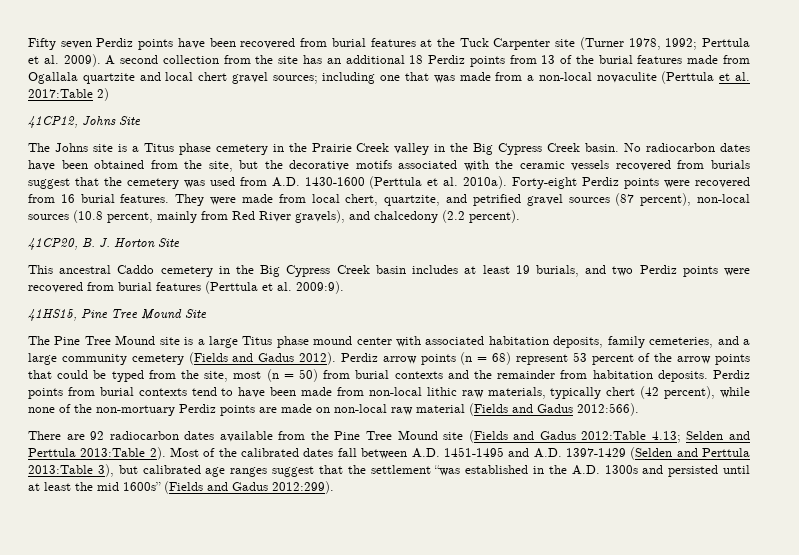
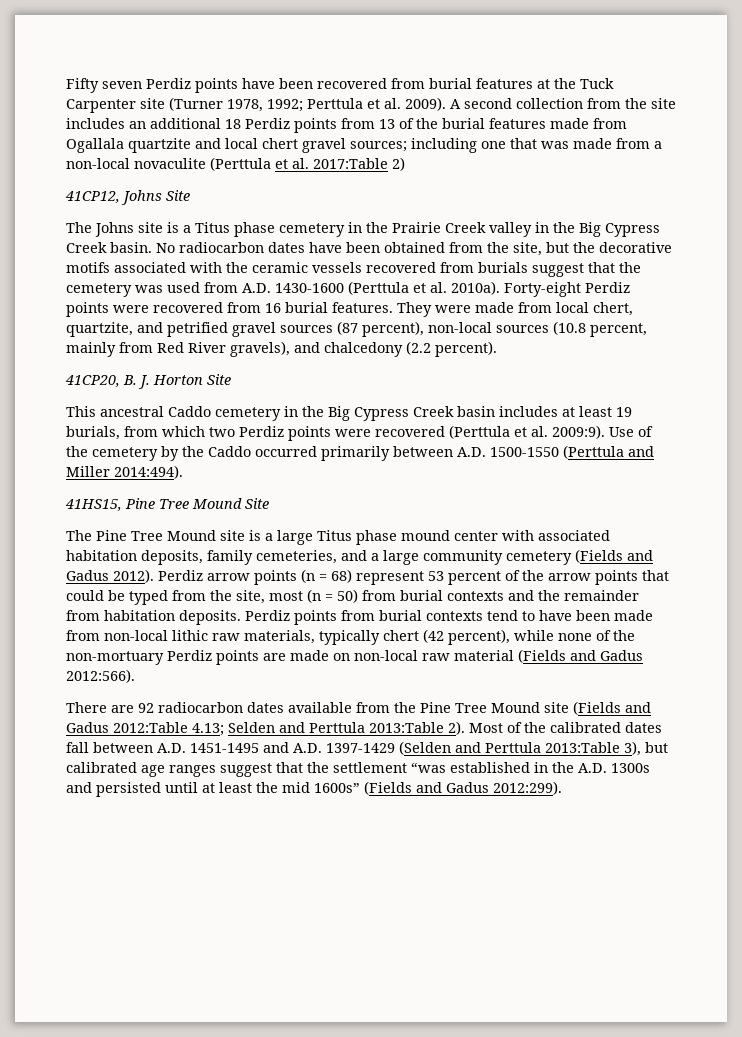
- A second collection from the site has an additional 18 Perdiz points from 13 of the burial features made from Ogallala quartzite and local chert gravel sources; including one that was made from a non-local novaculite (Perttula et al. 2017:Table 2)
+ A second collection from the site includes an additional 18 Perdiz points from 13 of the burial features made from Ogallala quartzite and local chert gravel sources; including one that was made from a non-local novaculite (Perttula et al. 2017:Table 2)
- This ancestral Caddo cemetery in the Big Cypress Creek basin includes at least 19 burials, and two Perdiz points were recovered from burial features (Perttula et al. 2009:9).
+ This ancestral Caddo cemetery in the Big Cypress Creek basin includes at least 19 burials, from which two Perdiz points were recovered (Perttula et al. 2009:9). Use of the cemetery by the Caddo occurred primarily between A.D. 1500-1550 (Perttula and Miller 2014:494).

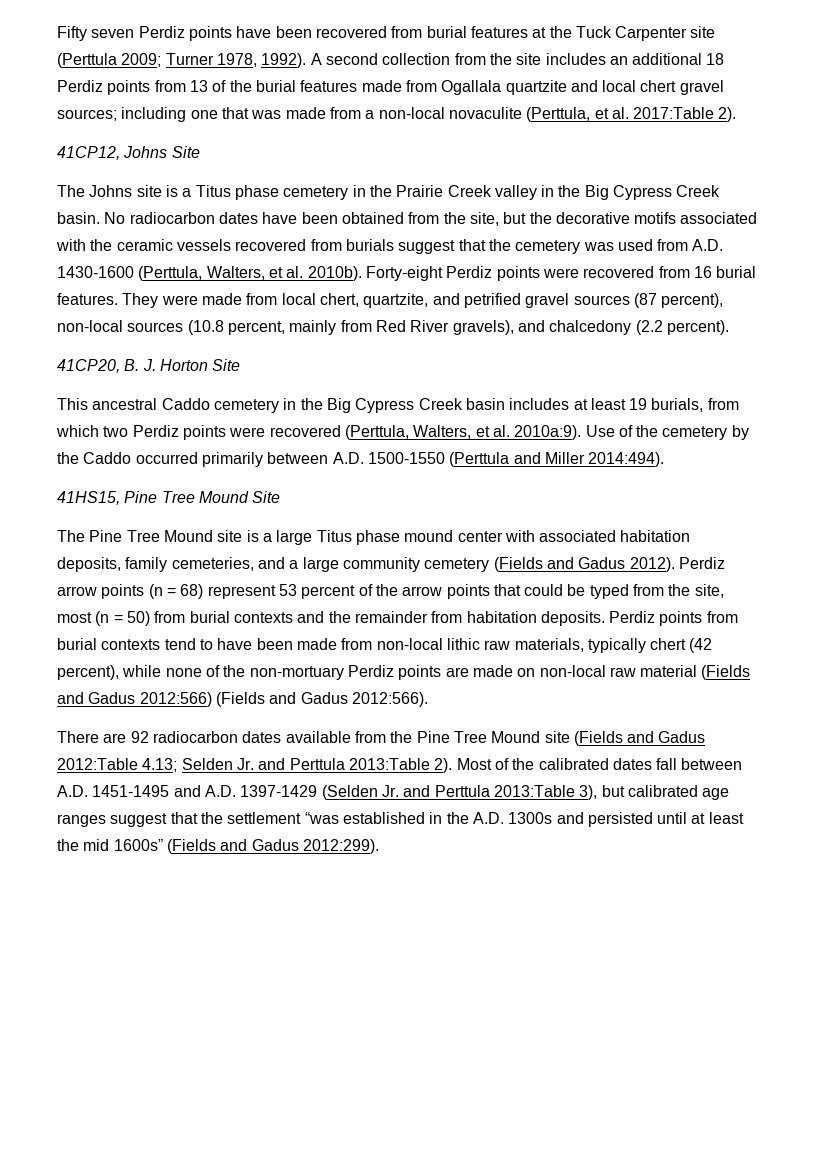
- Fifty seven Perdiz points have been recovered from burial features at the Tuck Carpenter site (Turner 1978, 1992; Perttula et al. 2009).
+ Fifty seven Perdiz points have been recovered from burial features at the Tuck Carpenter site (Perttula 2009; Turner 1978, 1992).
- A second collection from the site includes an additional 18 Perdiz points from 13 of the burial features made from Ogallala quartzite and local chert gravel sources; including one that was made from a non-local novaculite (Perttula et al. 2017:Table 2)
+ A second collection from the site includes an additional 18 Perdiz points from 13 of the burial features made from Ogallala quartzite and local chert gravel sources; including one that was made from a non-local novaculite (Perttula, et al. 2017:Table 2).
- No radiocarbon dates have been obtained from the site, but the decorative motifs associated with the ceramic vessels recovered from burials suggest that the cemetery was used from A.D. 1430-1600 (Perttula et al. 2010a).
+ No radiocarbon dates have been obtained from the site, but the decorative motifs associated with the ceramic vessels recovered from burials suggest that the cemetery was used from A.D. 1430-1600 (Perttula, Walters, et al. 2010b).
- This ancestral Caddo cemetery in the Big Cypress Creek basin includes at least 19 burials, from which two Perdiz points were recovered (Perttula et al. 2009:9).
+ This ancestral Caddo cemetery in the Big Cypress Creek basin includes at least 19 burials, from which two Perdiz points were recovered (Perttula, Walters, et al. 2010a:9).
- Perdiz points from burial contexts tend to have been made from non-local lithic raw materials, typically chert (42 percent), while none of the non-mortuary Perdiz points are made on non-local raw material (Fields and Gadus 2012:566).
+ Perdiz points from burial contexts tend to have been made from non-local lithic raw materials, typically chert (42 percent), while none of the non-mortuary Perdiz points are made on non-local raw material (Fields and Gadus 2012:566) (Fields and Gadus 2012:566).
- There are 92 radiocarbon dates available from the Pine Tree Mound site (Fields and Gadus 2012:Table 4.13; Selden and Perttula 2013:Table 2).
+ There are 92 radiocarbon dates available from the Pine Tree Mound site (Fields and Gadus 2012:Table 4.13; Selden Jr. and Perttula 2013:Table 2).
- Most of the calibrated dates fall between A.D. 1451-1495 and A.D. 1397-1429 (Selden and Perttula 2013:Table 3), but calibrated age ranges suggest that the settlement “was established in the A.D. 1300s and persisted until at least the mid 1600s” (Fields and Gadus 2012:299).
+ Most of the calibrated dates fall between A.D. 1451-1495 and A.D. 1397-1429 (Selden Jr. and Perttula 2013:Table 3), but calibrated age ranges suggest that the settlement “was established in the A.D. 1300s and persisted until at least the mid 1600s” (Fields and Gadus 2012:299).

